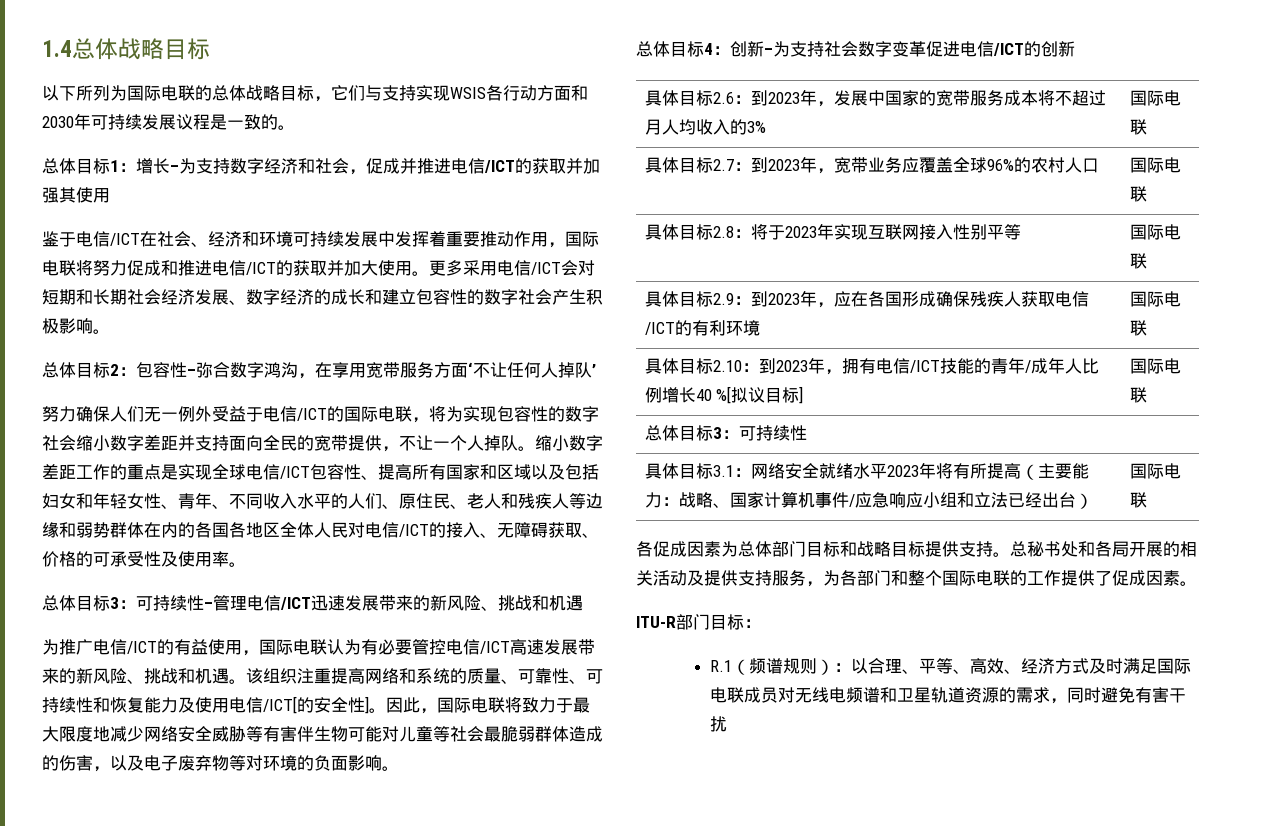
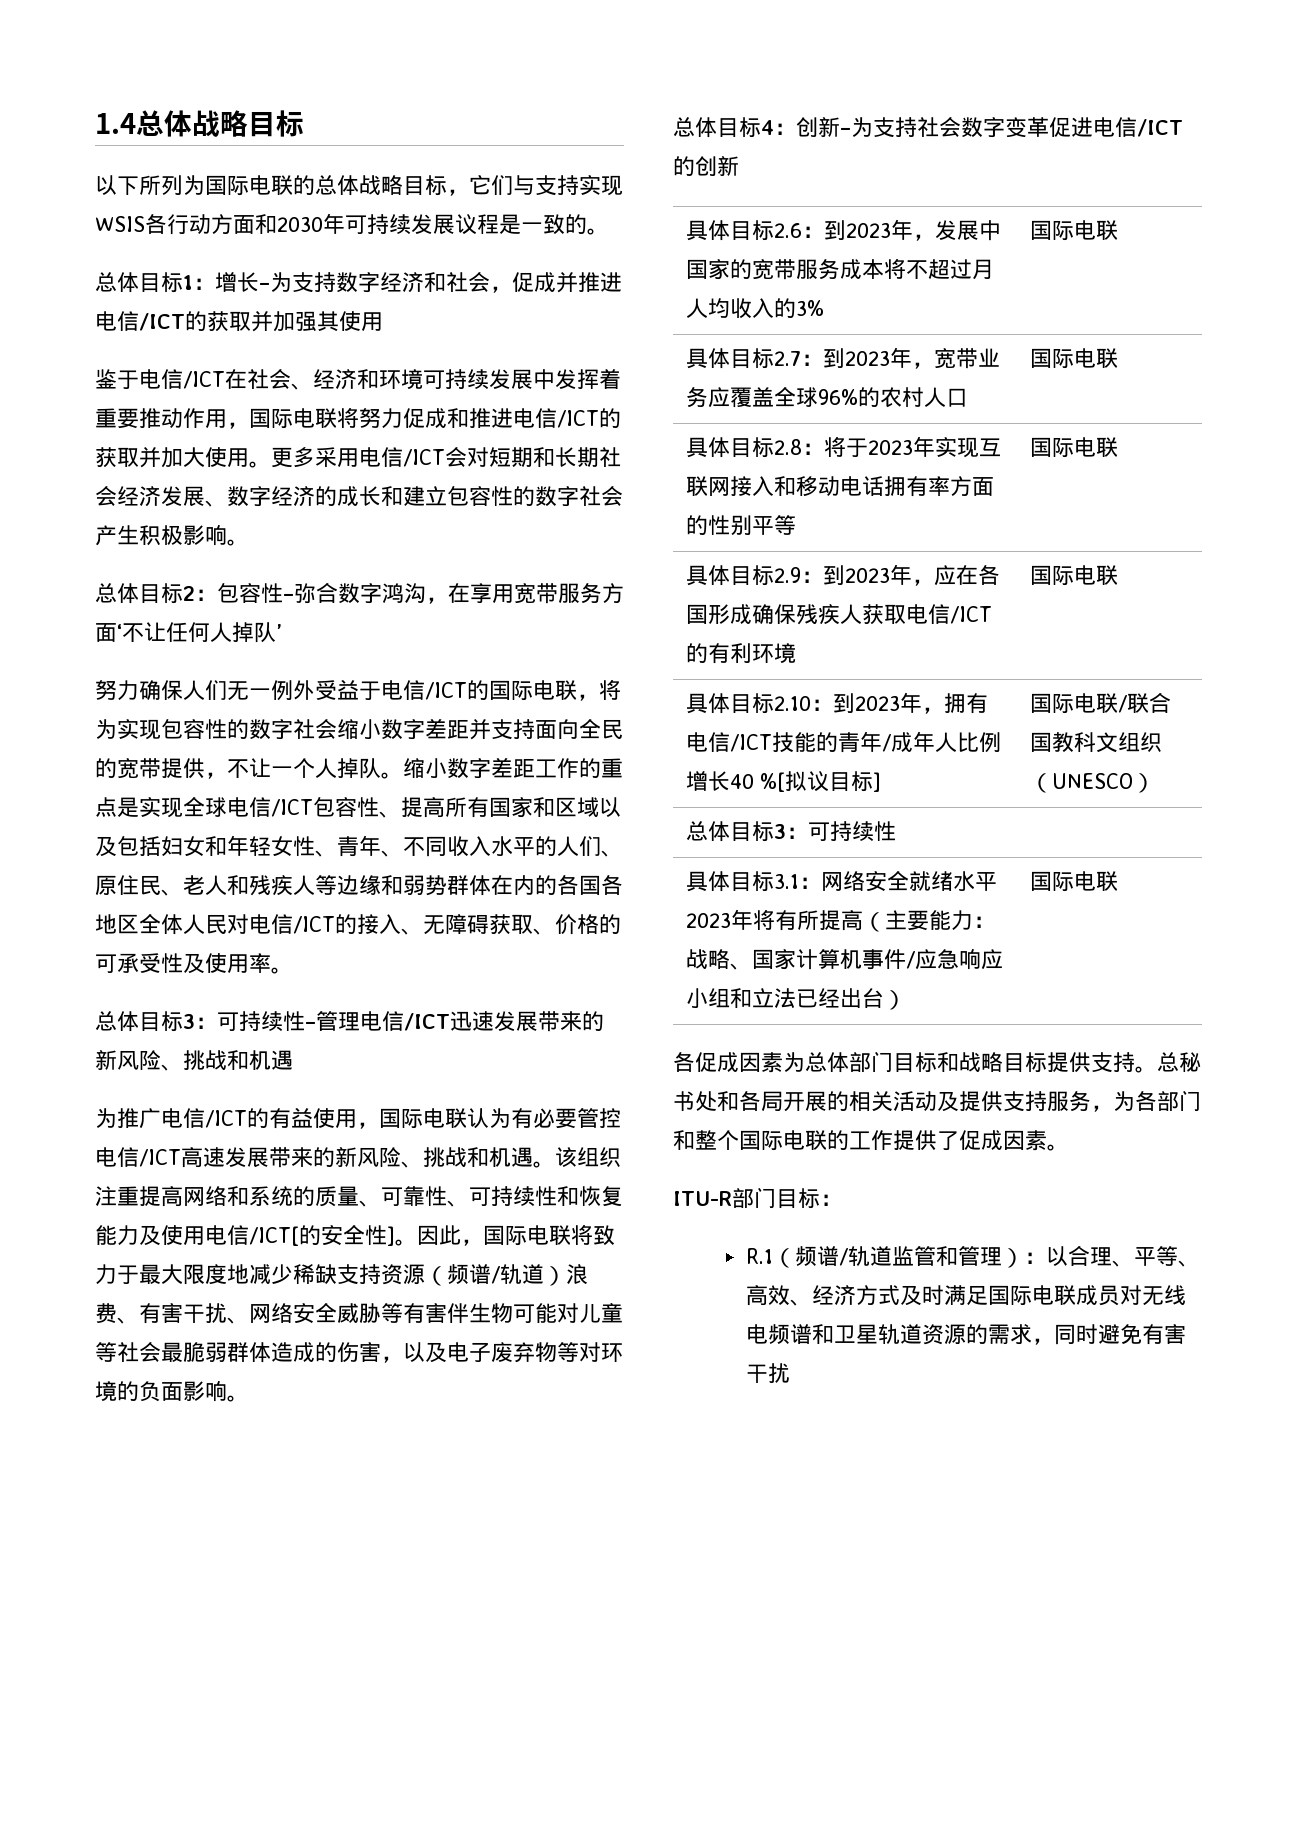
- 因此，国际电联将致力于最大限度地减少网络安全威胁等有害伴生物可能对儿童等社会最脆弱群体造成的伤害，以及电子废弃物等对环境的负面影响。
+ 因此，国际电联将致力于最大限度地减少稀缺支持资源（频谱/轨道）浪费、有害干扰、网络安全威胁等有害伴生物可能对儿童等社会最脆弱群体造成的伤害，以及电子废弃物等对环境的负面影响。
- 具体目标2.8：将于2023年实现互联网接入性别平等 | 国际电联
+ 具体目标2.8：将于2023年实现互联网接入和移动电话拥有率方面的性别平等 | 国际电联
- 具体目标2.10：到2023年，拥有电信/ICT技能的青年/成年人比例增长40 %[拟议目标] | 国际电联
+ 具体目标2.10：到2023年，拥有电信/ICT技能的青年/成年人比例增长40 %[拟议目标] | 国际电联/联合国教科文组织（UNESCO）
- R.1（频谱规则）：以合理、平等、高效、经济方式及时满足国际电联成员对无线电频谱和卫星轨道资源的需求，同时避免有害干扰
+ R.1（频谱/轨道监管和管理）：以合理、平等、高效、经济方式及时满足国际电联成员对无线电频谱和卫星轨道资源的需求，同时避免有害干扰

